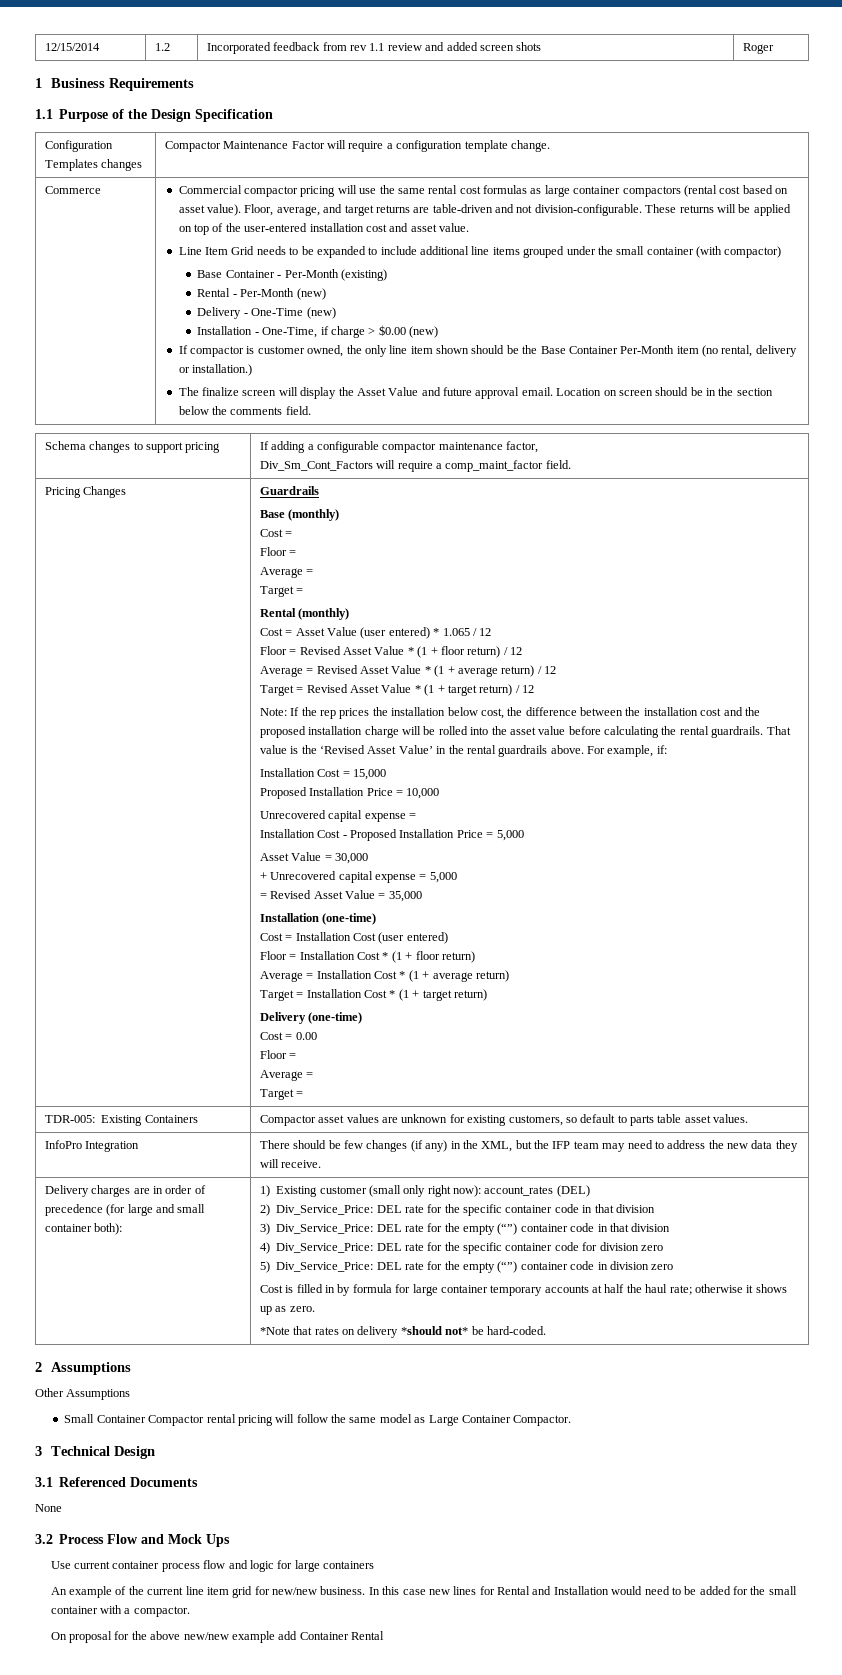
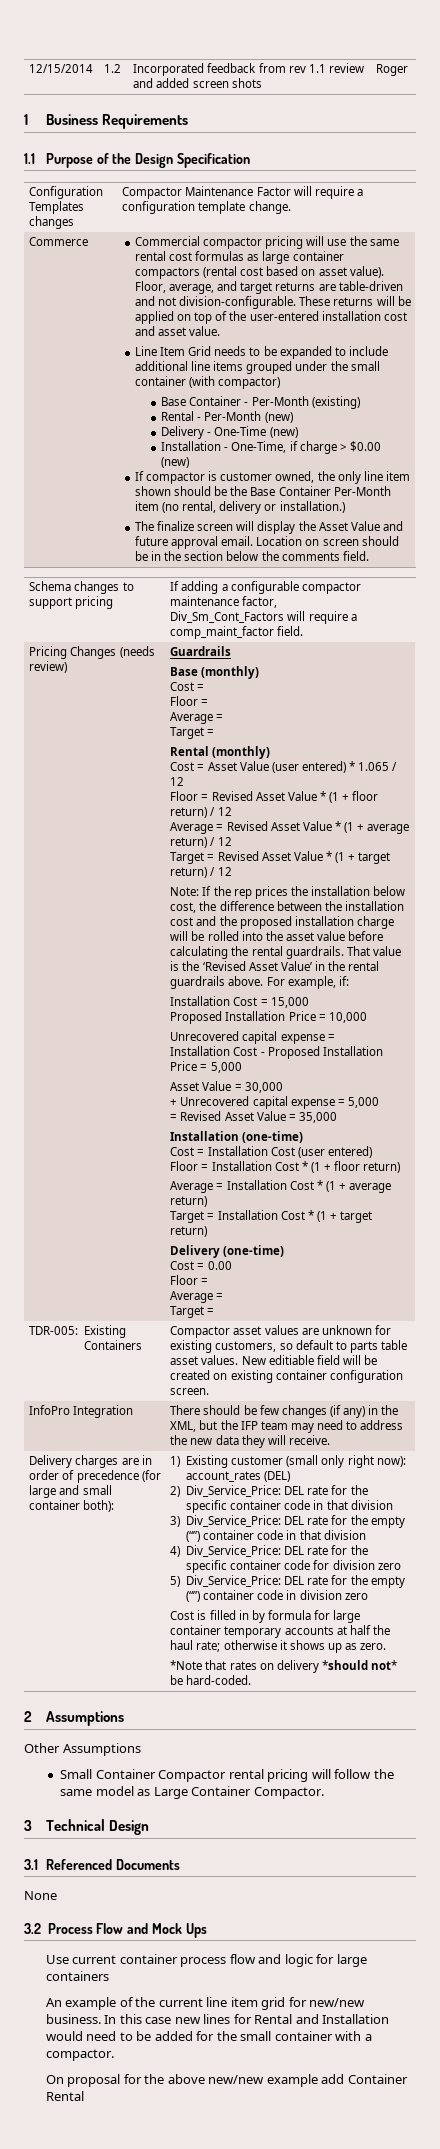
- Pricing Changes
+ Pricing Changes (needs review)
- TDR-005: Existing Containers | Compactor asset values are unknown for existing customers, so default to parts table asset values.
+ TDR-005: Existing Containers | Compactor asset values are unknown for existing customers, so default to parts table asset values. New editiable field will be created on existing container configuration screen.

